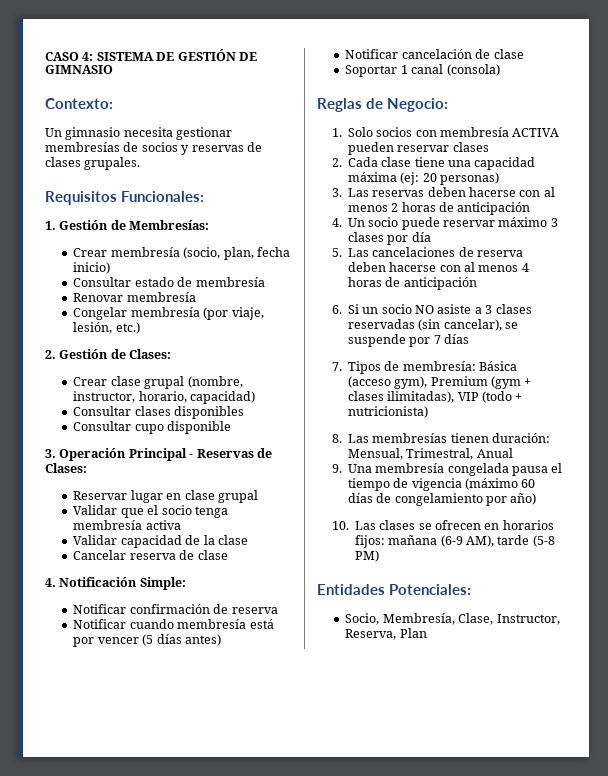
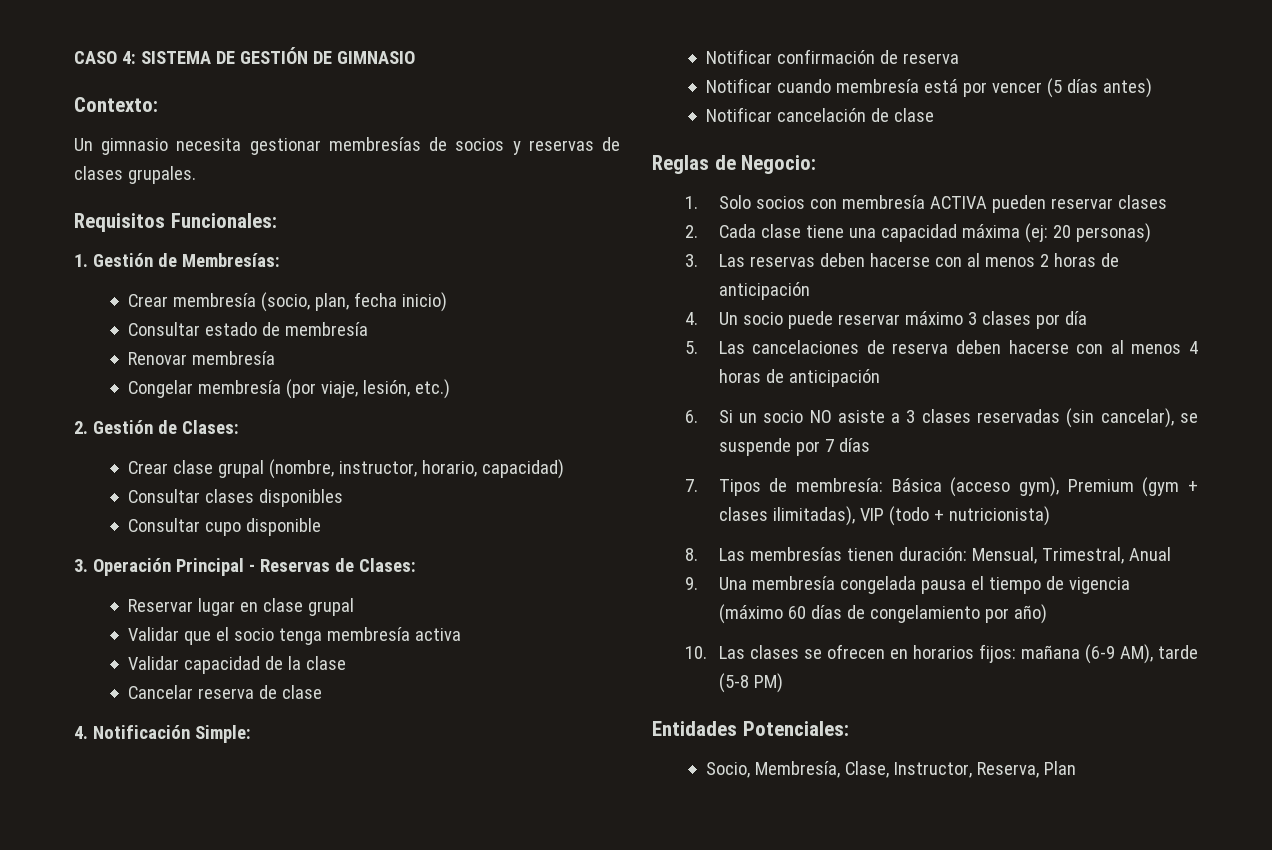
- Soportar 1 canal (consola)

